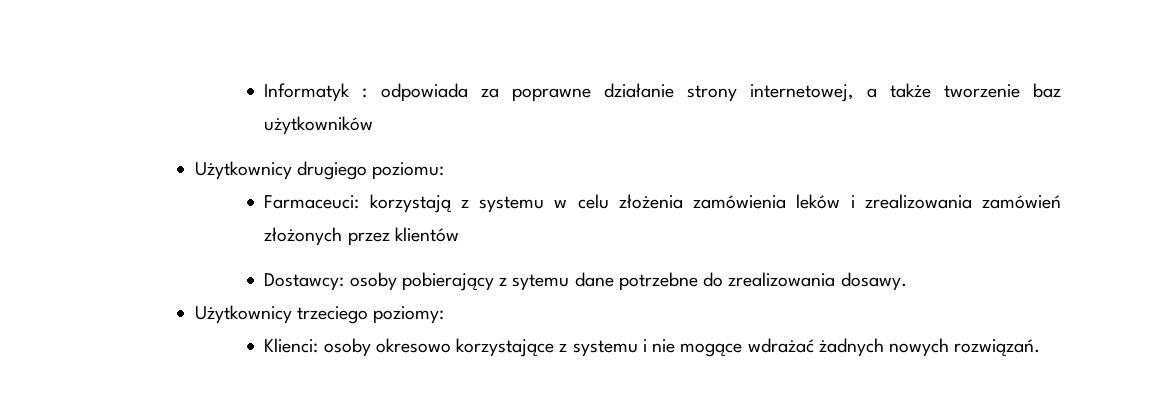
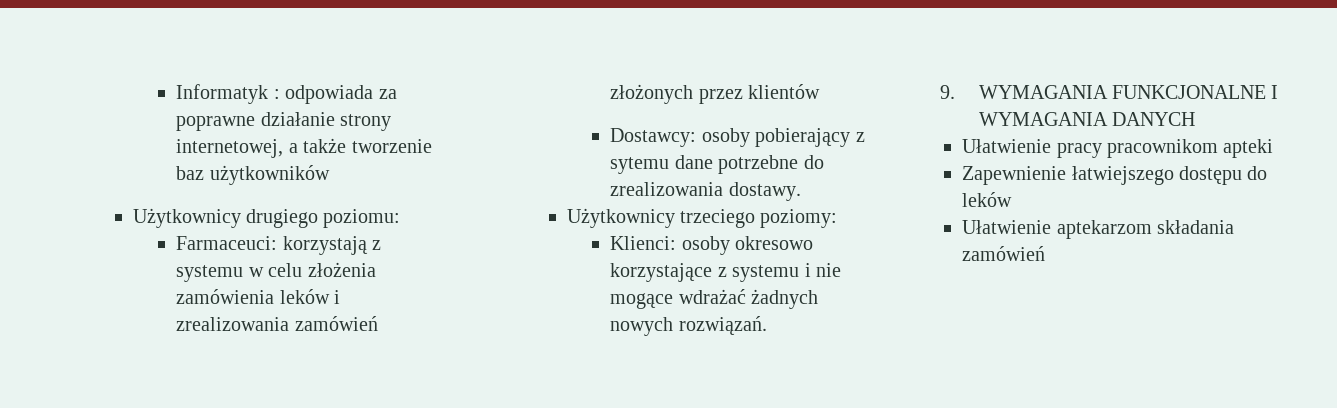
- Dostawcy: osoby pobierający z sytemu dane potrzebne do zrealizowania dosawy.
+ Dostawcy: osoby pobierający z sytemu dane potrzebne do zrealizowania dostawy.
+ 9. WYMAGANIA FUNKCJONALNE I WYMAGANIA DANYCH
+ Ułatwienie pracy pracownikom apteki
+ Zapewnienie łatwiejszego dostępu do leków
+ Ułatwienie aptekarzom składania zamówień

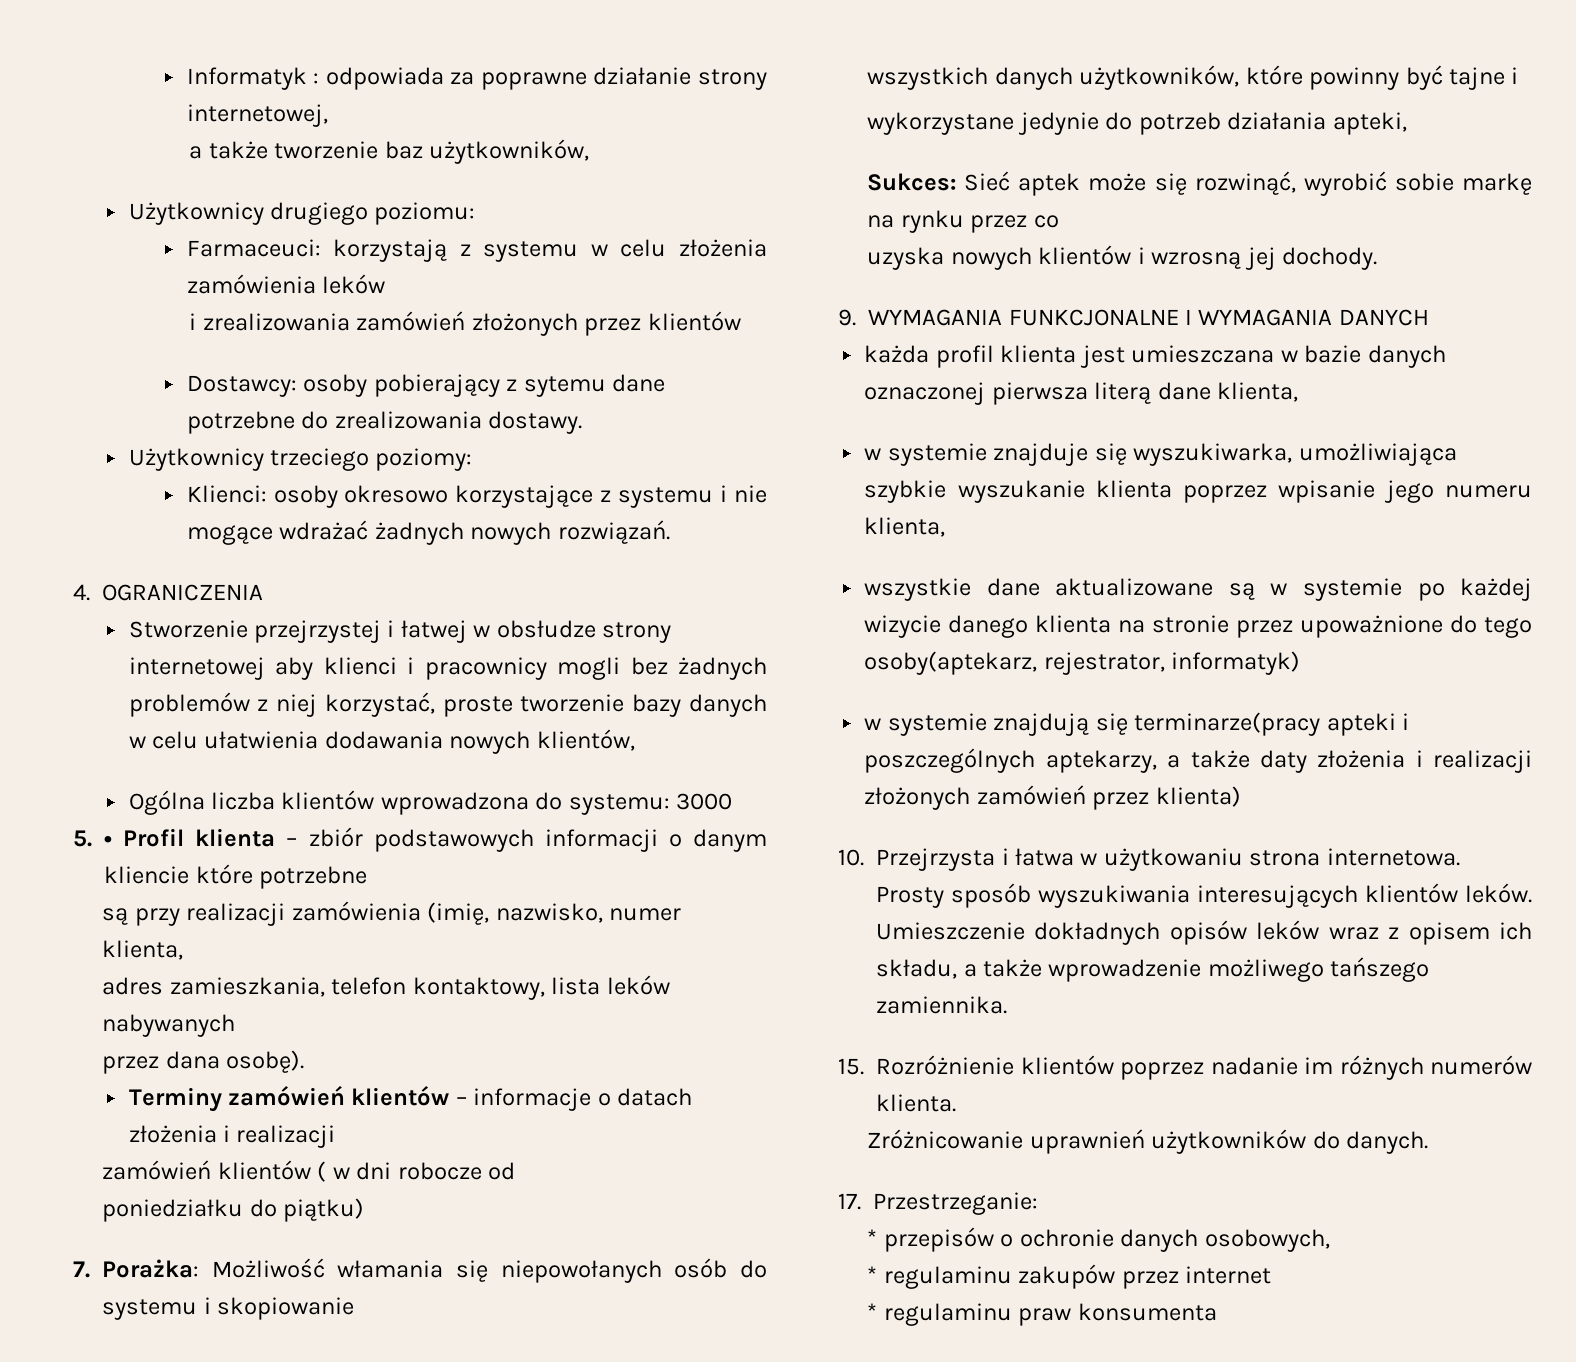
- Informatyk : odpowiada za poprawne działanie strony internetowej, a także tworzenie baz użytkowników
+ Informatyk : odpowiada za poprawne działanie strony internetowej,
+ a także tworzenie baz użytkowników,
- Farmaceuci: korzystają z systemu w celu złożenia zamówienia leków i zrealizowania zamówień złożonych przez klientów
+ Farmaceuci: korzystają z systemu w celu złożenia zamówienia leków
+ i zrealizowania zamówień złożonych przez klientów
+ 4. OGRANICZENIA
+ Stworzenie przejrzystej i łatwej w obsłudze strony internetowej aby klienci i pracownicy mogli bez żadnych problemów z niej korzystać, proste tworzenie bazy danych w celu ułatwienia dodawania nowych klientów,
+ Ogólna liczba klientów wprowadzona do systemu: 3000
+ 5. • Profil klienta – zbiór podstawowych informacji o danym kliencie które potrzebne
+ są przy realizacji zamówienia (imię, nazwisko, numer klienta,
+ adres zamieszkania, telefon kontaktowy, lista leków nabywanych
+ przez dana osobę).
+ Terminy zamówień klientów – informacje o datach złożenia i realizacji
+ zamówień klientów ( w dni robocze od
+ poniedziałku do piątku)
+ 7. Porażka: Możliwość włamania się niepowołanych osób do systemu i skopiowanie
+ wszystkich danych użytkowników, które powinny być tajne i
+ wykorzystane jedynie do potrzeb działania apteki,
+ Sukces: Sieć aptek może się rozwinąć, wyrobić sobie markę na rynku przez co
+ uzyska nowych klientów i wzrosną jej dochody.
- Ułatwienie pracy pracownikom apteki
- Zapewnienie łatwiejszego dostępu do leków
- Ułatwienie aptekarzom składania zamówień
+ każda profil klienta jest umieszczana w bazie danych oznaczonej pierwsza literą dane klienta,
+ w systemie znajduje się wyszukiwarka, umożliwiająca szybkie wyszukanie klienta poprzez wpisanie jego numeru klienta,
+ wszystkie dane aktualizowane są w systemie po każdej wizycie danego klienta na stronie przez upoważnione do tego osoby(aptekarz, rejestrator, informatyk)
+ w systemie znajdują się terminarze(pracy apteki i poszczególnych aptekarzy, a także daty złożenia i realizacji złożonych zamówień przez klienta)
+ 10. Przejrzysta i łatwa w użytkowaniu strona internetowa. Prosty sposób wyszukiwania interesujących klientów leków. Umieszczenie dokładnych opisów leków wraz z opisem ich składu, a także wprowadzenie możliwego tańszego zamiennika.
+ 15. Rozróżnienie klientów poprzez nadanie im różnych numerów klienta.
+ Zróżnicowanie uprawnień użytkowników do danych.
+ 17. Przestrzeganie:
+ * przepisów o ochronie danych osobowych,
+ * regulaminu zakupów przez internet
+ * regulaminu praw konsumenta

